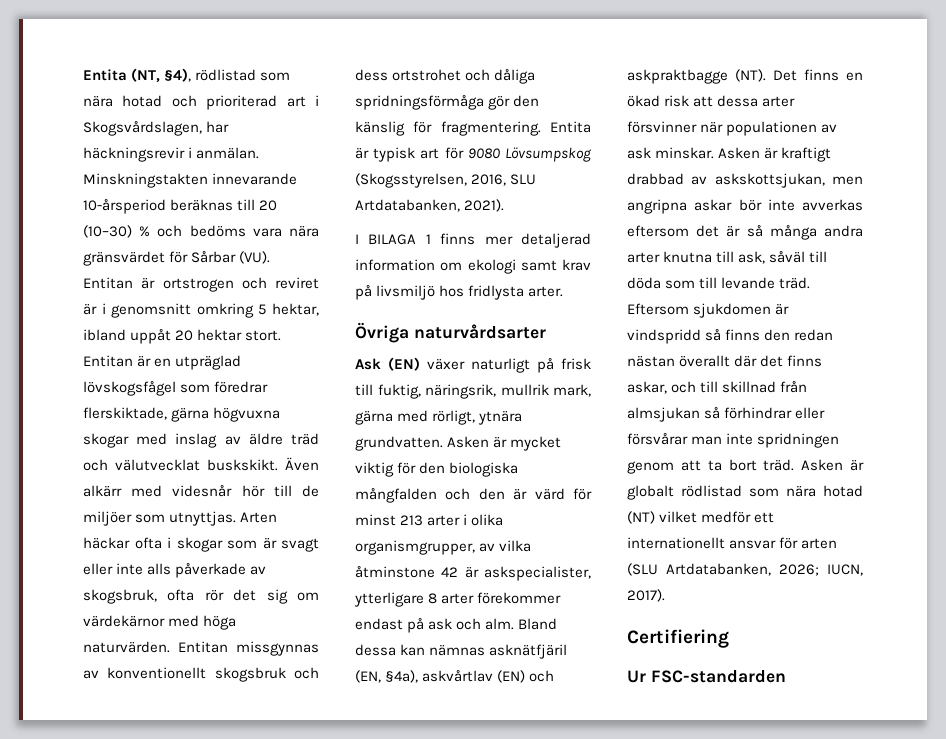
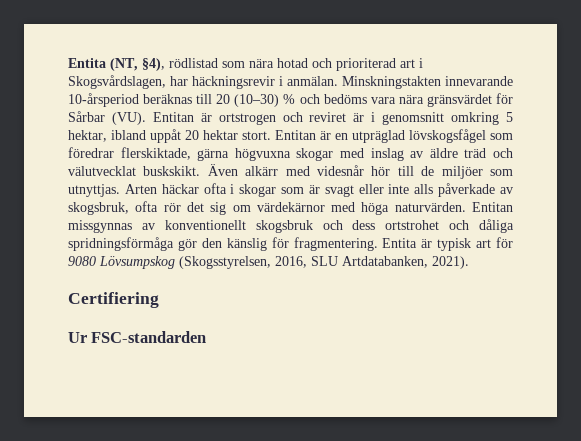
- I BILAGA 1 finns mer detaljerad information om ekologi samt krav på livsmiljö hos fridlysta arter.
- Övriga naturvårdsarter
- Ask (EN) växer naturligt på frisk till fuktig, näringsrik, mullrik mark, gärna med rörligt, ytnära grundvatten. Asken är mycket viktig för den biologiska mångfalden och den är värd för minst 213 arter i olika organismgrupper, av vilka åtminstone 42 är askspecialister, ytterligare 8 arter förekommer endast på ask och alm. Bland dessa kan nämnas asknätfjäril (EN, §4a), askvårtlav (EN) och askpraktbagge (NT). Det finns en ökad risk att dessa arter försvinner när populationen av ask minskar. Asken är kraftigt drabbad av askskottsjukan, men angripna askar bör inte avverkas eftersom det är så många andra arter knutna till ask, såväl till döda som till levande träd. Eftersom sjukdomen är vindspridd så finns den redan nästan överallt där det finns askar, och till skillnad från almsjukan så förhindrar eller försvårar man inte spridningen genom att ta bort träd. Asken är globalt rödlistad som nära hotad (NT) vilket medför ett internationellt ansvar för arten (SLU Artdatabanken, 2026; IUCN, 2017).

